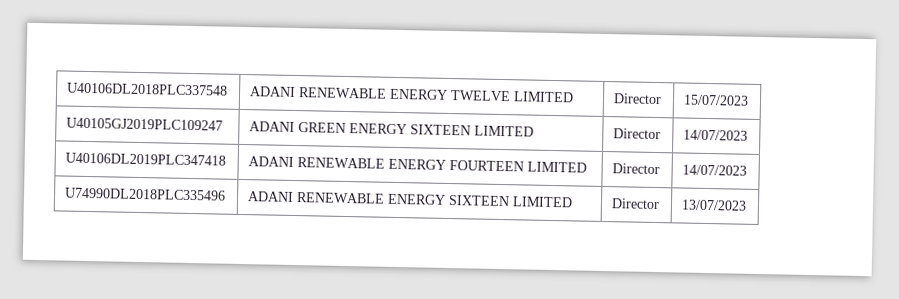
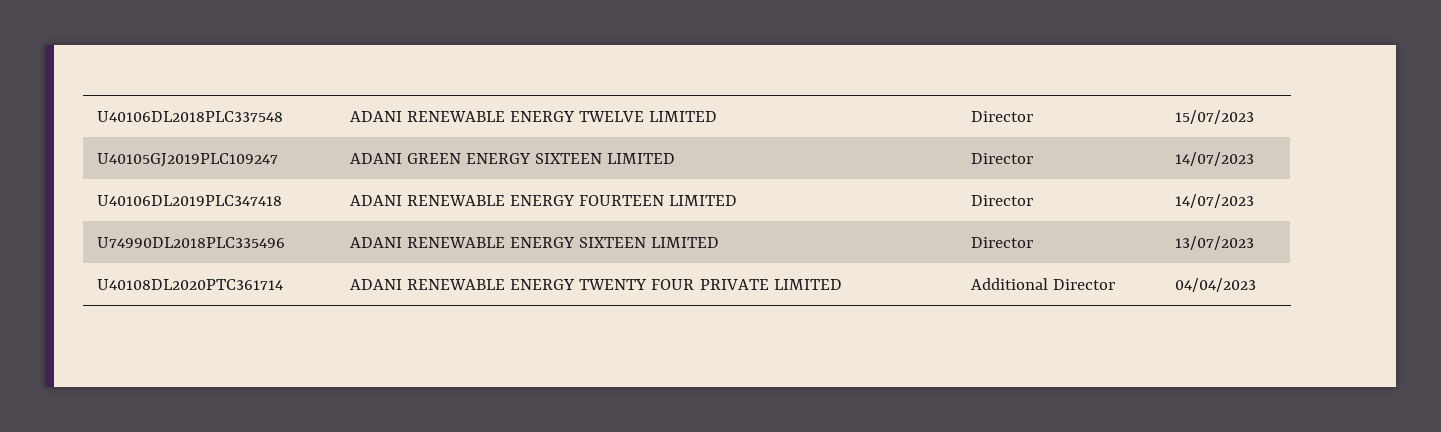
+ U40108DL2020PTC361714 | ADANI RENEWABLE ENERGY TWENTY FOUR PRIVATE LIMITED | Additional Director | 04/04/2023

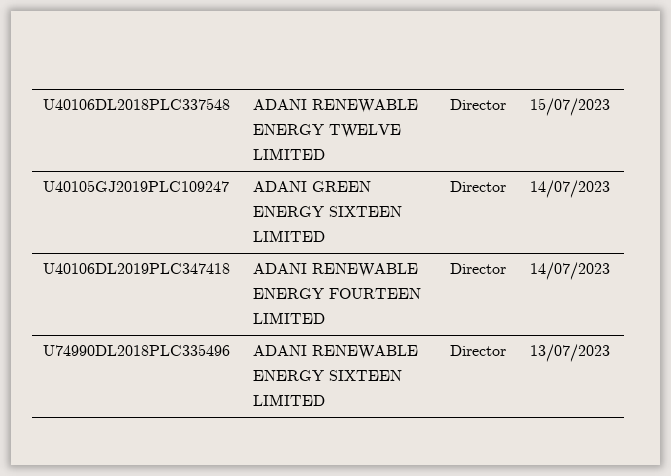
- U40108DL2020PTC361714 | ADANI RENEWABLE ENERGY TWENTY FOUR PRIVATE LIMITED | Additional Director | 04/04/2023

